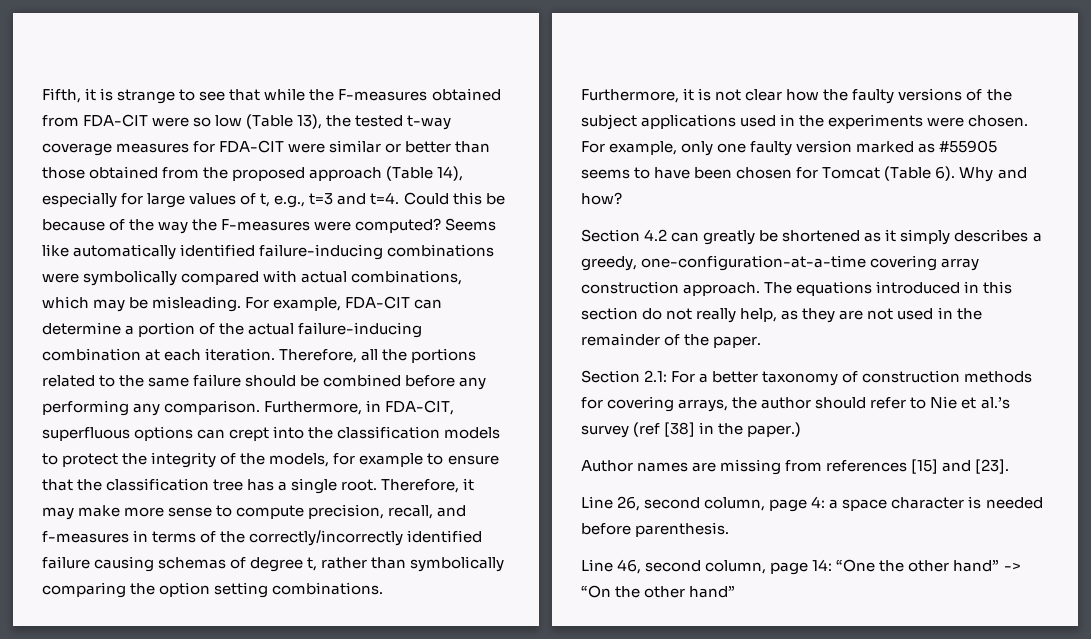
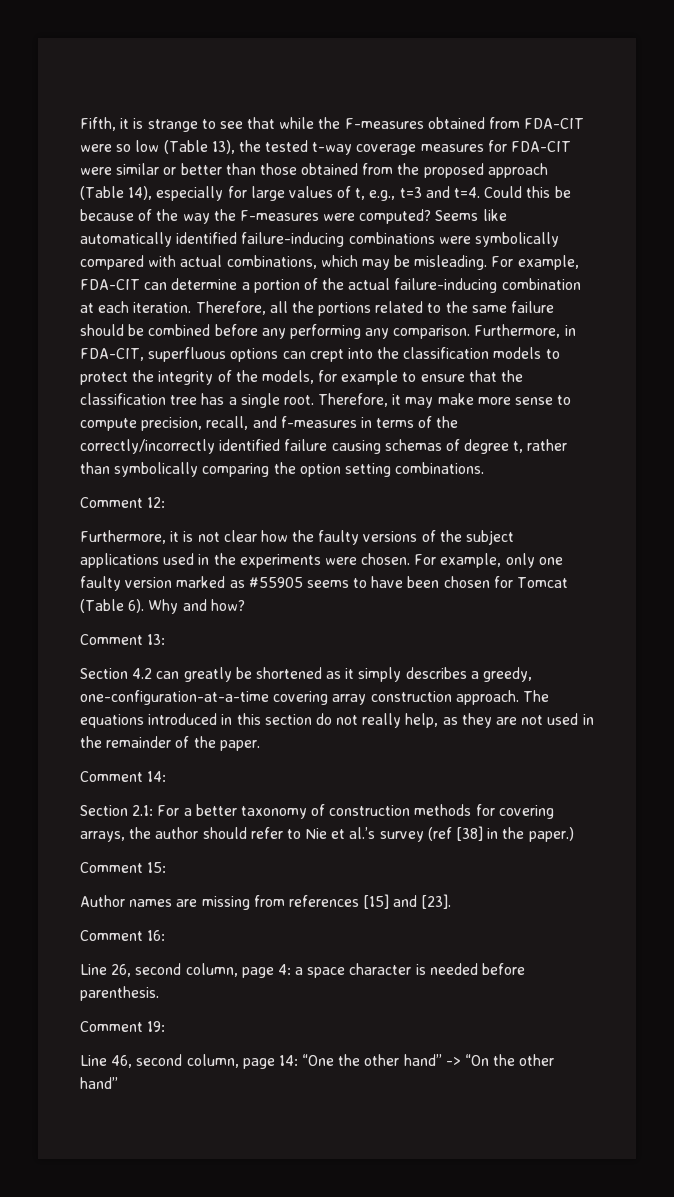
+ Comment 12:
+ Comment 13:
+ Comment 14:
+ Comment 15:
+ Comment 16:
+ Comment 19:

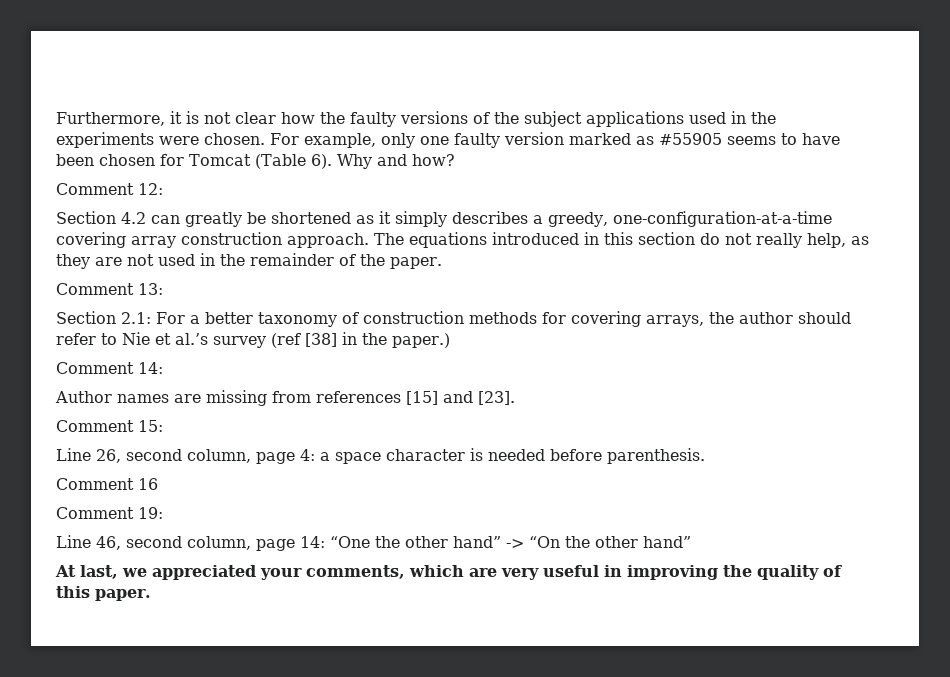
- Fifth, it is strange to see that while the F-measures obtained from FDA-CIT were so low (Table 13), the tested t-way coverage measures for FDA-CIT were similar or better than those obtained from the proposed approach (Table 14), especially for large values of t, e.g., t=3 and t=4. Could this be because of the way the F-measures were computed? Seems like automatically identified failure-inducing combinations were symbolically compared with actual combinations, which may be misleading. For example, FDA-CIT can determine a portion of the actual failure-inducing combination at each iteration. Therefore, all the portions related to the same failure should be combined before any performing any comparison. Furthermore, in FDA-CIT, superfluous options can crept into the classification models to protect the integrity of the models, for example to ensure that the classification tree has a single root. Therefore, it may make more sense to compute precision, recall, and f-measures in terms of the correctly/incorrectly identified failure causing schemas of degree t, rather than symbolically comparing the option setting combinations.
- Comment 12:
- Comment 13:
+ Comment 12:
- Comment 14:
+ Comment 13:
- Comment 15:
+ Comment 14:
- Comment 16:
+ Comment 15:
+ Comment 16
+ At last, we appreciated your comments, which are very useful in improving the quality of this paper.

